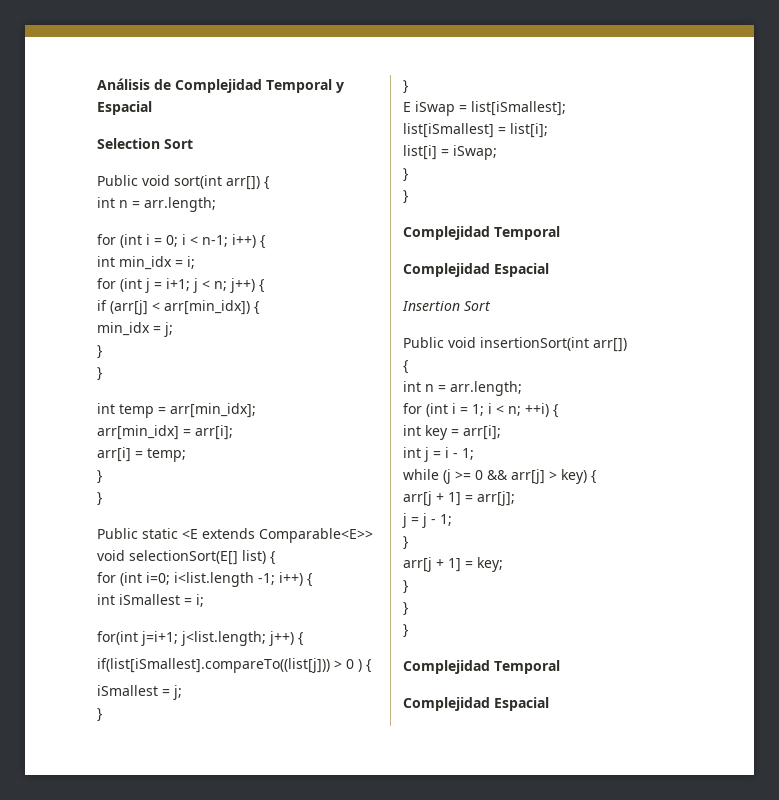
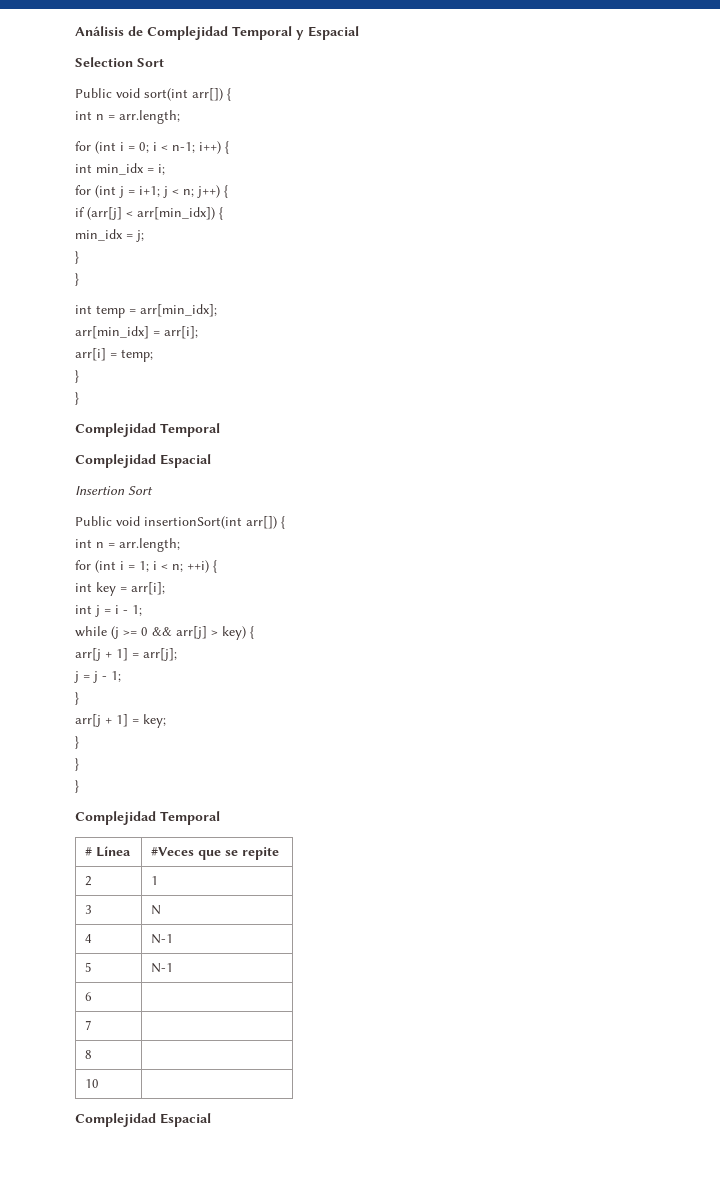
- Public static <E extends Comparable<E>> void selectionSort(E[] list) {
- for (int i=0; i<list.length -1; i++) {
- int iSmallest = i;
- for(int j=i+1; j<list.length; j++) {
- if(list[iSmallest].compareTo((list[j])) > 0 ) {
- iSmallest = j;
- }
- }
- E iSwap = list[iSmallest];
- list[iSmallest] = list[i];
- list[i] = iSwap;
- }
- }
- Public void insertionSort(int arr[])
- {
+ Public void insertionSort(int arr[]) {
+ # Línea | #Veces que se repite
+ 2 | 1
+ 3 | N
+ 4 | N-1
+ 5 | N-1
+ 6 |
+ 7 |
+ 8 |
+ 10 |

